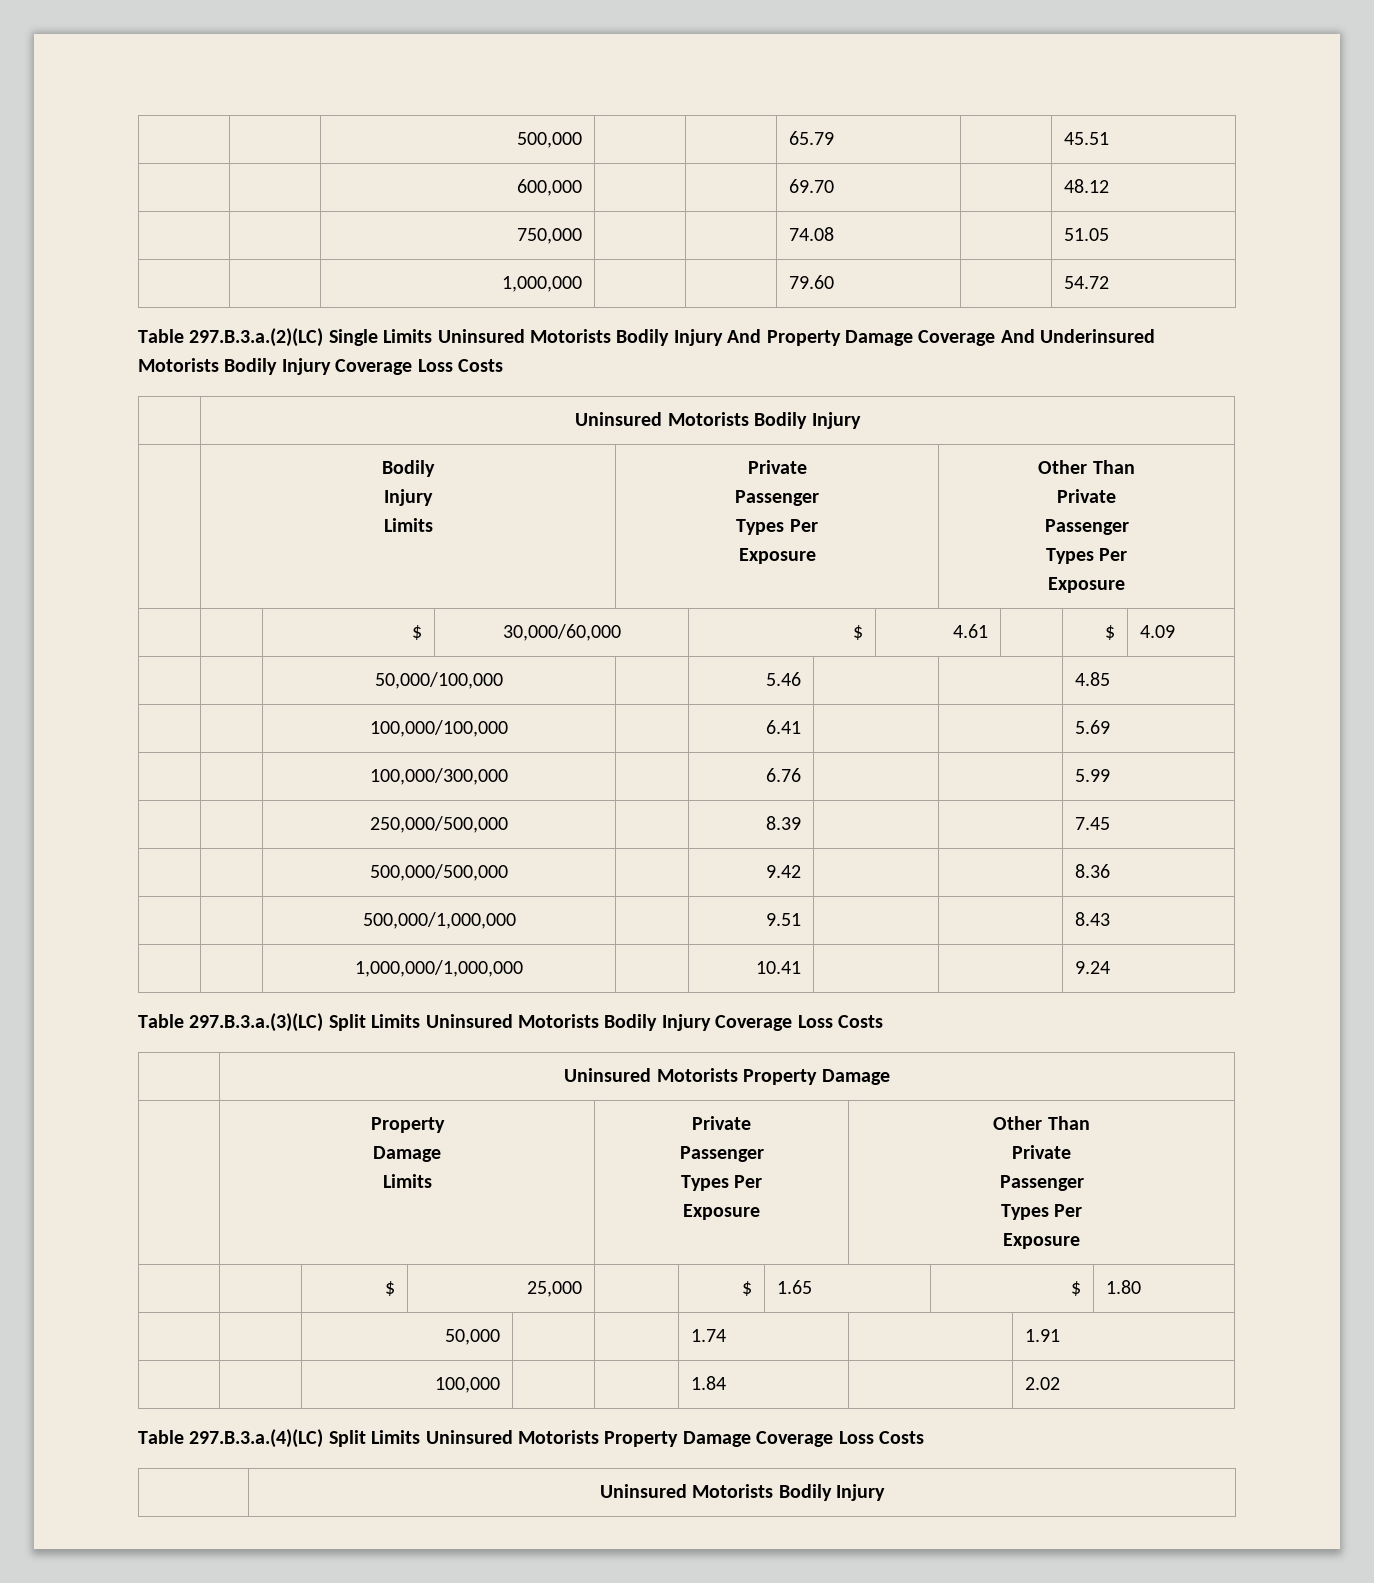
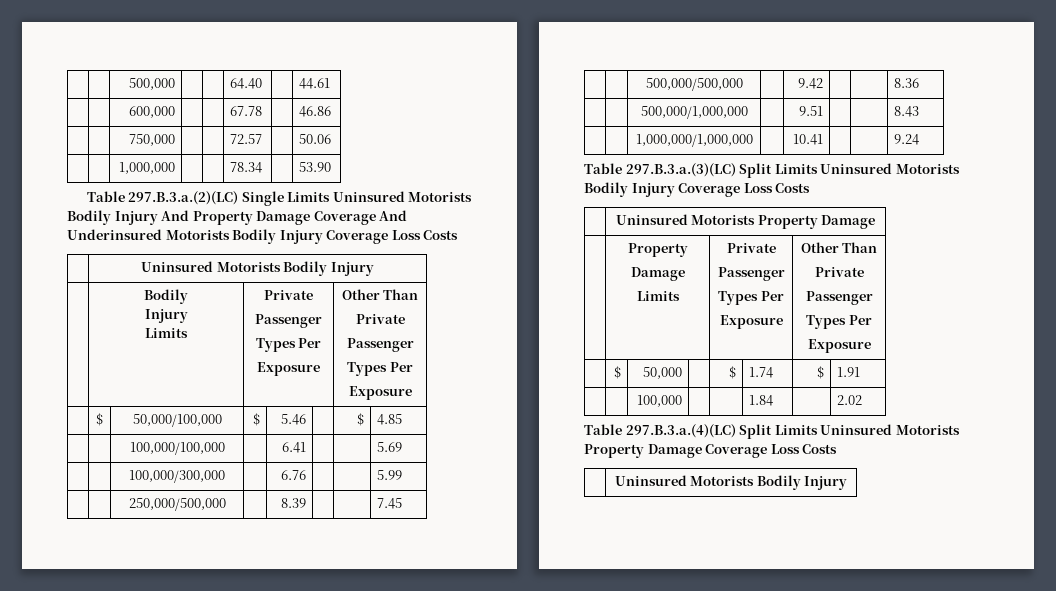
- | | 500,000 | | | 65.79 | | 45.51
+ | | 500,000 | | | 64.40 | | 44.61
- | | 600,000 | | | 69.70 | | 48.12
+ | | 600,000 | | | 67.78 | | 46.86
- | | 750,000 | | | 74.08 | | 51.05
+ | | 750,000 | | | 72.57 | | 50.06
- | | 1,000,000 | | | 79.60 | | 54.72
+ | | 1,000,000 | | | 78.34 | | 53.90
- | | $ | 30,000/60,000 | $ | 4.61 | | $ | 4.09
- | | 50,000/100,000 | | 5.46 | | | 4.85
+ | $ | 50,000/100,000 | $ | 5.46 | | $ | 4.85
- | | $ | 25,000 | | $ | 1.65 | $ | 1.80
- | | 50,000 | | | 1.74 | | 1.91
+ | $ | 50,000 | | $ | 1.74 | $ | 1.91

